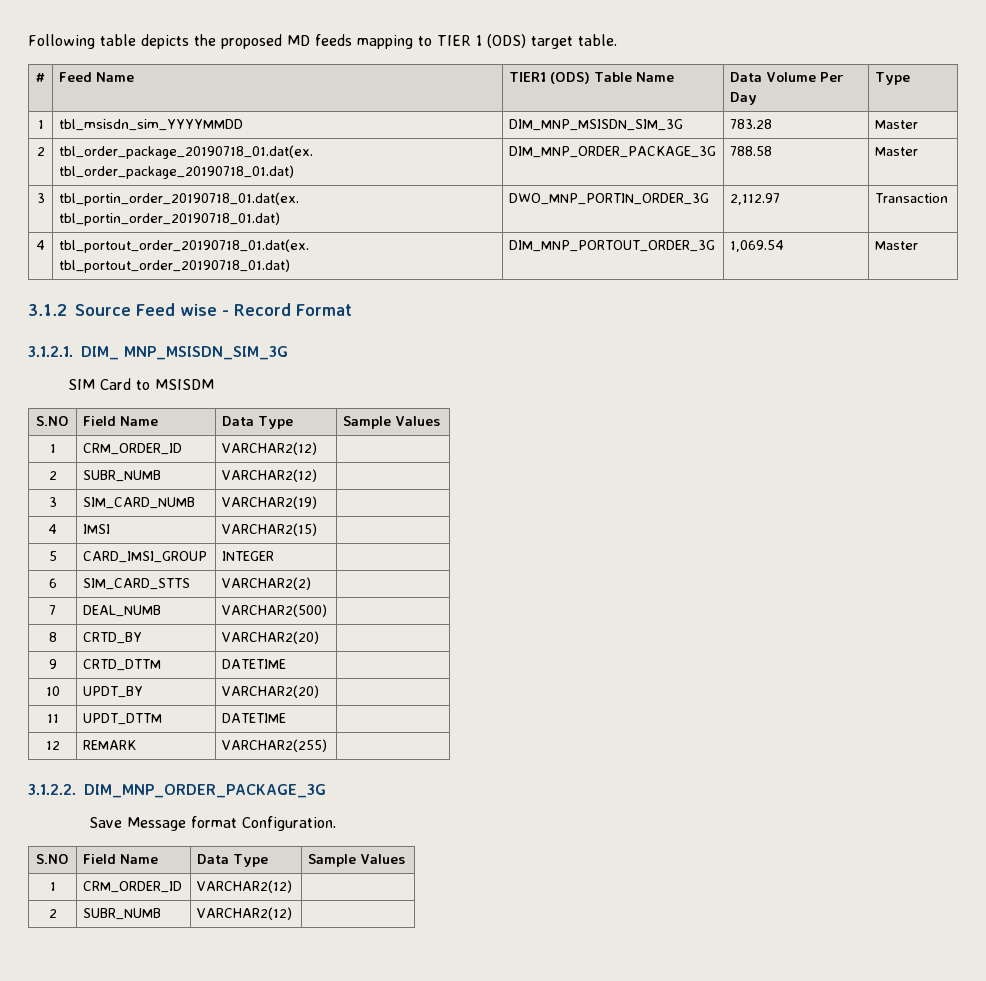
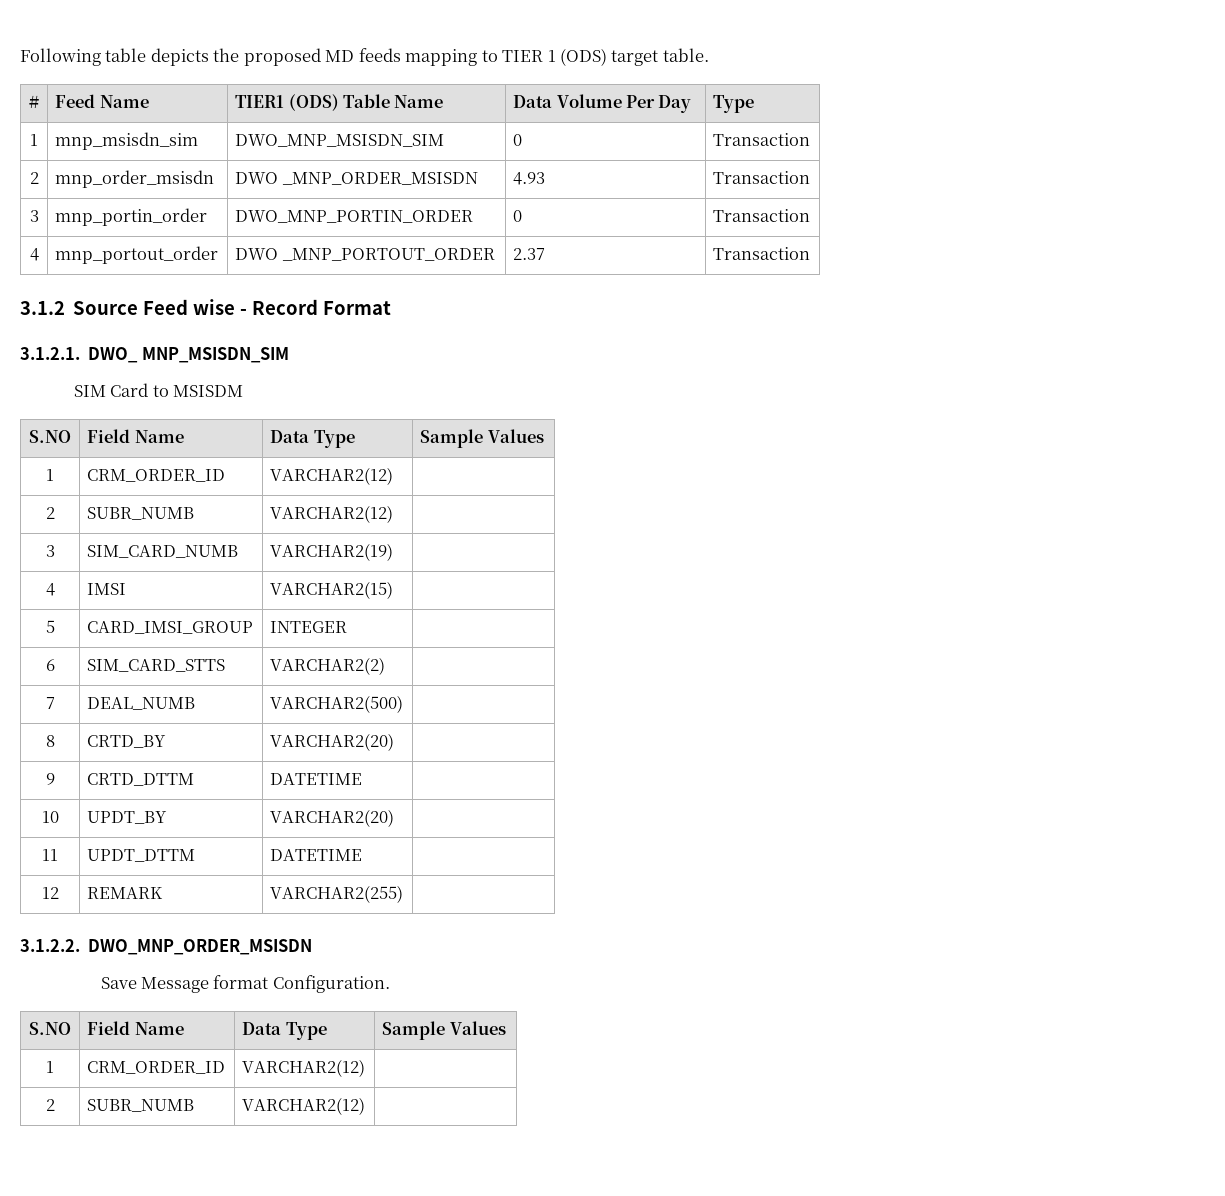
- 1 | tbl_msisdn_sim_YYYYMMDD | DIM_MNP_MSISDN_SIM_3G | 783.28 | Master
- 2 | tbl_order_package_20190718_01.dat(ex. tbl_order_package_20190718_01.dat) | DIM_MNP_ORDER_PACKAGE_3G | 788.58 | Master
- 3 | tbl_portin_order_20190718_01.dat(ex. tbl_portin_order_20190718_01.dat) | DWO_MNP_PORTIN_ORDER_3G | 2,112.97 | Transaction
- 4 | tbl_portout_order_20190718_01.dat(ex. tbl_portout_order_20190718_01.dat) | DIM_MNP_PORTOUT_ORDER_3G | 1,069.54 | Master
+ 1 | mnp_msisdn_sim | DWO_MNP_MSISDN_SIM | 0 | Transaction
+ 2 | mnp_order_msisdn | DWO _MNP_ORDER_MSISDN | 4.93 | Transaction
+ 3 | mnp_portin_order | DWO_MNP_PORTIN_ORDER | 0 | Transaction
+ 4 | mnp_portout_order | DWO _MNP_PORTOUT_ORDER | 2.37 | Transaction
- 3.1.2.1. DIM_ MNP_MSISDN_SIM_3G
+ 3.1.2.1. DWO_ MNP_MSISDN_SIM
- 3.1.2.2. DIM_MNP_ORDER_PACKAGE_3G
+ 3.1.2.2. DWO_MNP_ORDER_MSISDN

